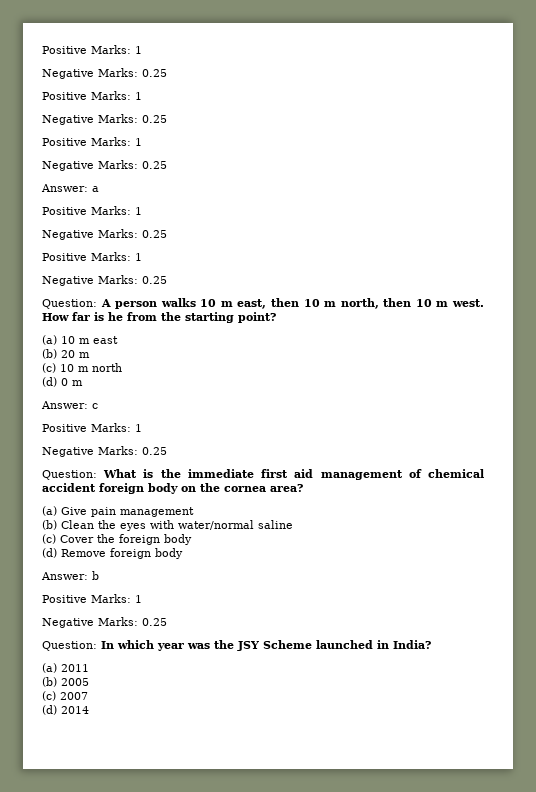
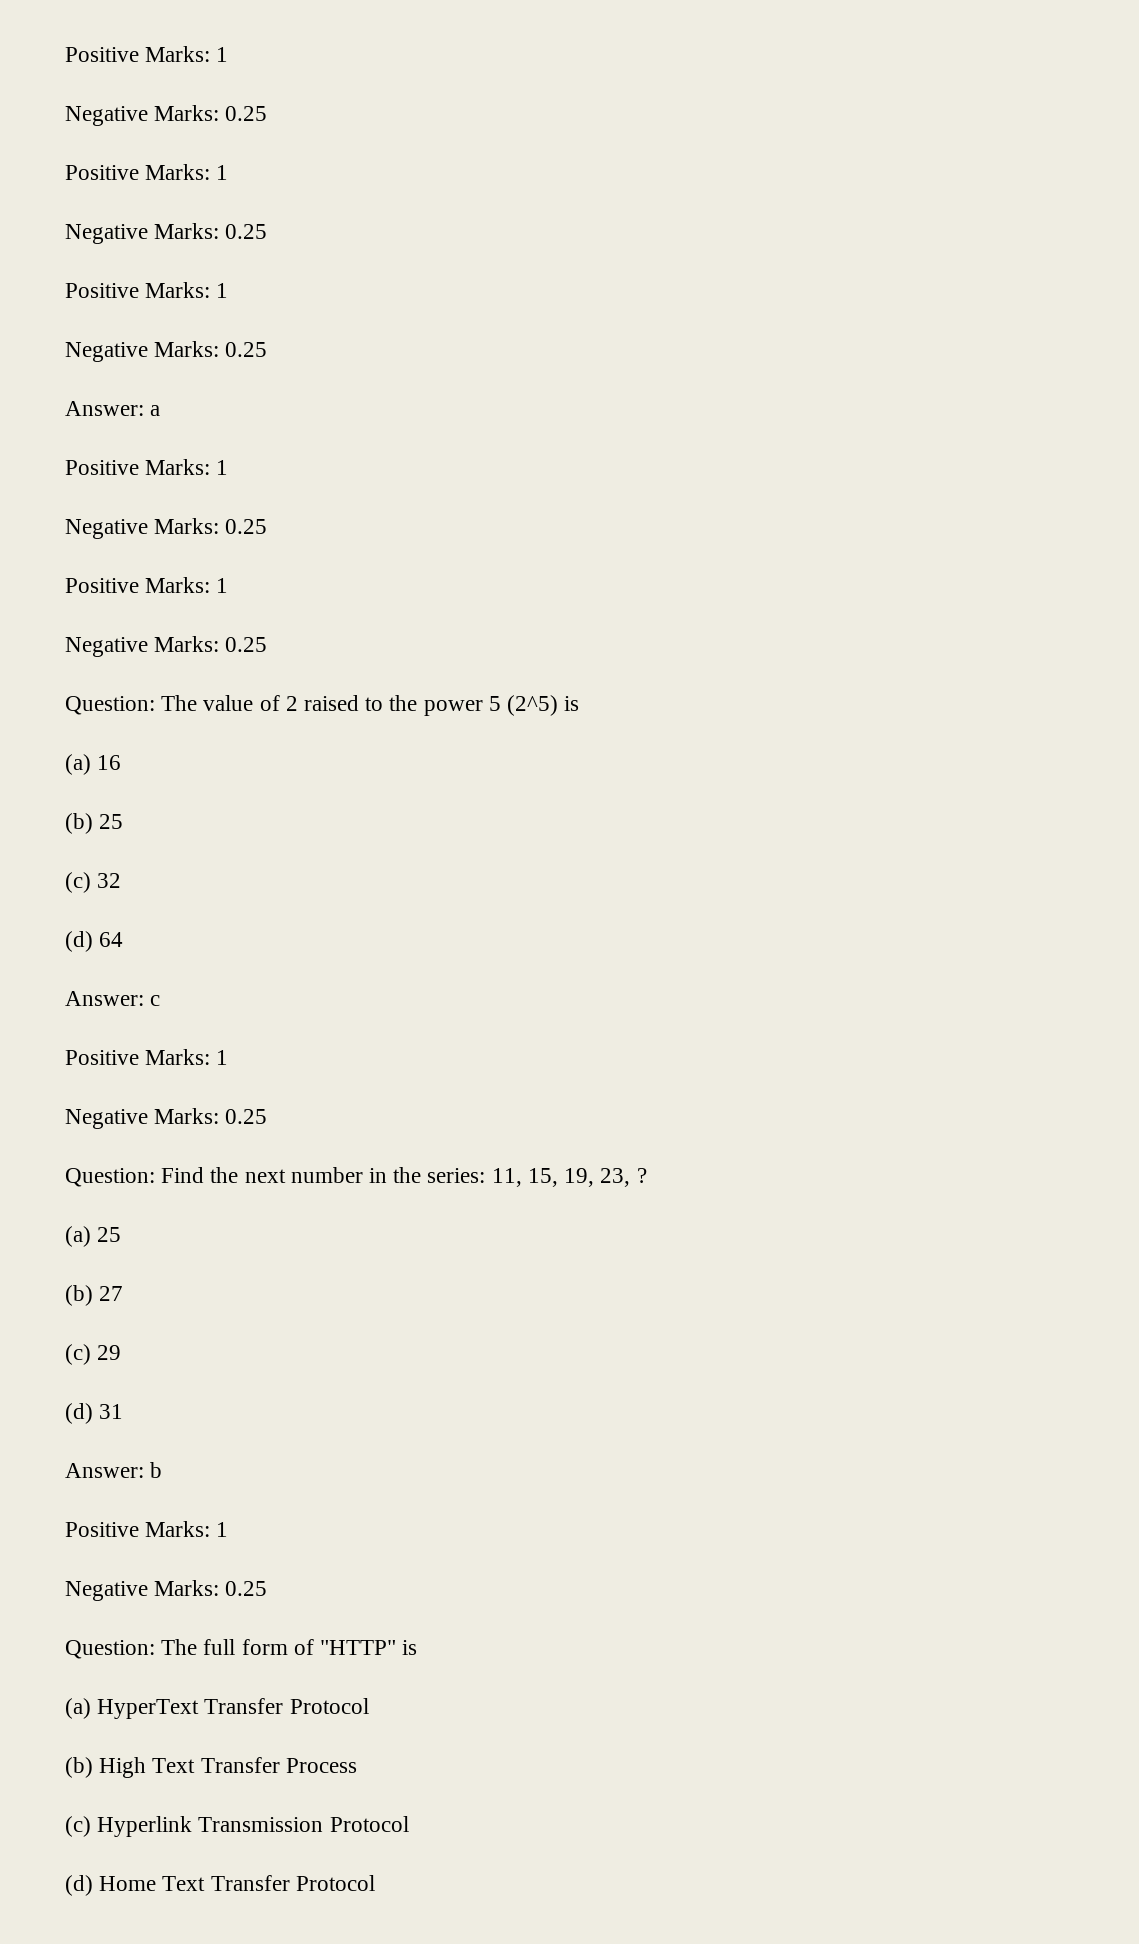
- Question: A person walks 10 m east, then 10 m north, then 10 m west. How far is he from the starting point?
- (a) 10 m east
- (b) 20 m
- (c) 10 m north
- (d) 0 m
+ Question: The value of 2 raised to the power 5 (2^5) is
+ (a) 16
+ (b) 25
+ (c) 32
+ (d) 64
- Question: What is the immediate first aid management of chemical accident foreign body on the cornea area?
- (a) Give pain management
- (b) Clean the eyes with water/normal saline
- (c) Cover the foreign body
- (d) Remove foreign body
+ Question: Find the next number in the series: 11, 15, 19, 23, ?
+ (a) 25
+ (b) 27
+ (c) 29
+ (d) 31
- Question: In which year was the JSY Scheme launched in India?
- (a) 2011
- (b) 2005
- (c) 2007
- (d) 2014
+ Question: The full form of "HTTP" is
+ (a) HyperText Transfer Protocol
+ (b) High Text Transfer Process
+ (c) Hyperlink Transmission Protocol
+ (d) Home Text Transfer Protocol

